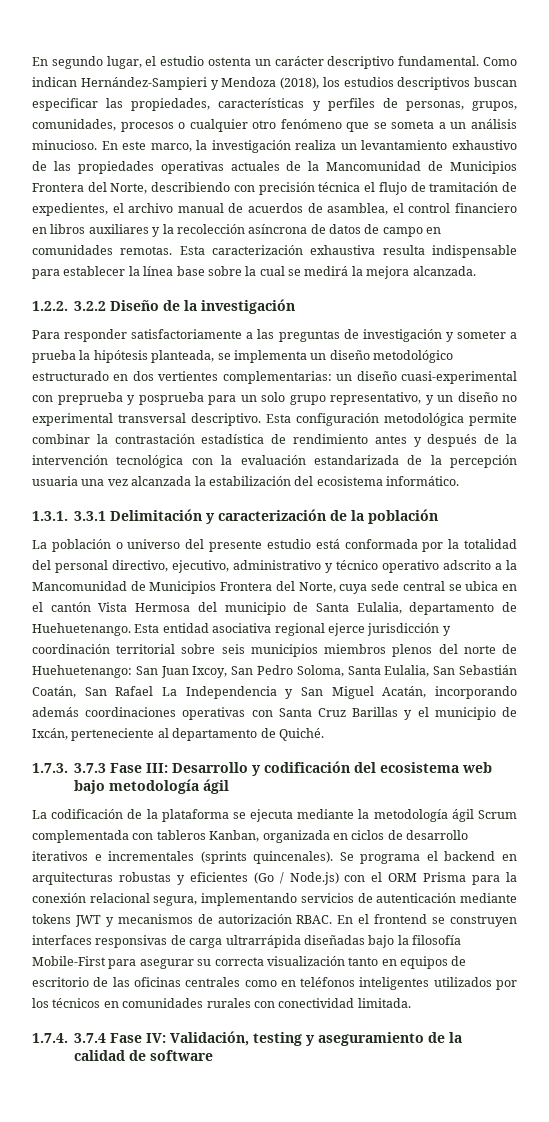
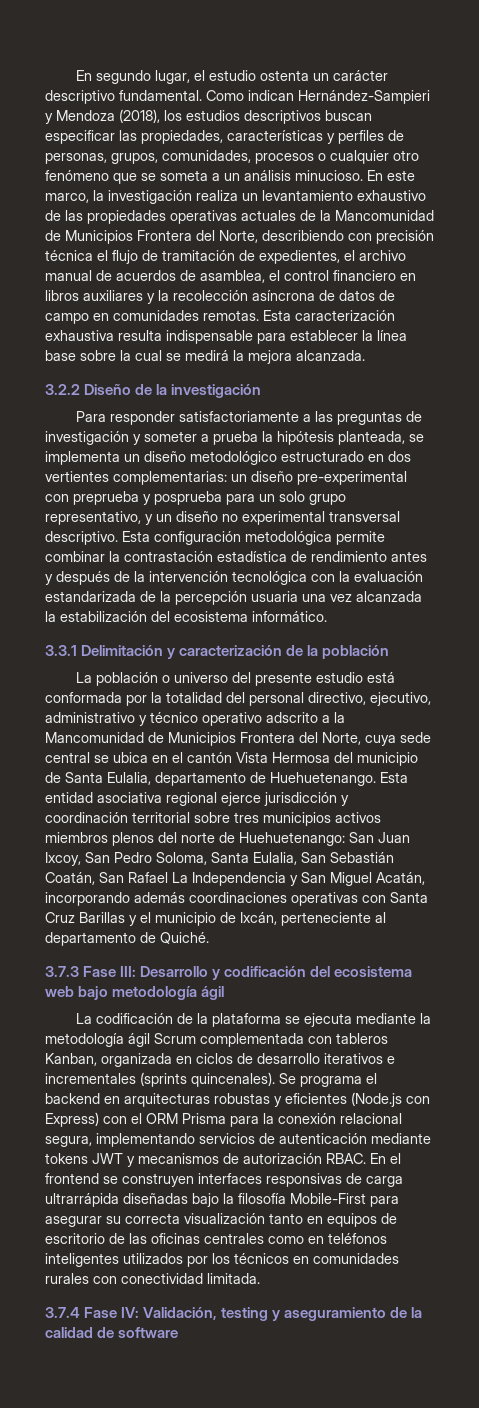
- 1.2.2. 3.2.2 Diseño de la investigación
+ 3.2.2 Diseño de la investigación
- Para responder satisfactoriamente a las preguntas de investigación y someter a prueba la hipótesis planteada, se implementa un diseño metodológico estructurado en dos vertientes complementarias: un diseño cuasi-experimental con preprueba y posprueba para un solo grupo representativo, y un diseño no experimental transversal descriptivo.
+ Para responder satisfactoriamente a las preguntas de investigación y someter a prueba la hipótesis planteada, se implementa un diseño metodológico estructurado en dos vertientes complementarias: un diseño pre-experimental con preprueba y posprueba para un solo grupo representativo, y un diseño no experimental transversal descriptivo.
- 1.3.1. 3.3.1 Delimitación y caracterización de la población
+ 3.3.1 Delimitación y caracterización de la población
- Esta entidad asociativa regional ejerce jurisdicción y coordinación territorial sobre seis municipios miembros plenos del norte de Huehuetenango: San Juan Ixcoy, San Pedro Soloma, Santa Eulalia, San Sebastián Coatán, San Rafael La Independencia y San Miguel Acatán, incorporando además coordinaciones operativas con Santa Cruz Barillas y el municipio de Ixcán, perteneciente al departamento de Quiché.
+ Esta entidad asociativa regional ejerce jurisdicción y coordinación territorial sobre tres municipios activos miembros plenos del norte de Huehuetenango: San Juan Ixcoy, San Pedro Soloma, Santa Eulalia, San Sebastián Coatán, San Rafael La Independencia y San Miguel Acatán, incorporando además coordinaciones operativas con Santa Cruz Barillas y el municipio de Ixcán, perteneciente al departamento de Quiché.
- 1.7.3. 3.7.3 Fase III: Desarrollo y codificación del ecosistema web bajo metodología ágil
+ 3.7.3 Fase III: Desarrollo y codificación del ecosistema web bajo metodología ágil
- Se programa el backend en arquitecturas robustas y eficientes (Go / Node.js) con el ORM Prisma para la conexión relacional segura, implementando servicios de autenticación mediante tokens JWT y mecanismos de autorización RBAC.
+ Se programa el backend en arquitecturas robustas y eficientes (Node.js con Express) con el ORM Prisma para la conexión relacional segura, implementando servicios de autenticación mediante tokens JWT y mecanismos de autorización RBAC.
- 1.7.4. 3.7.4 Fase IV: Validación, testing y aseguramiento de la calidad de software
+ 3.7.4 Fase IV: Validación, testing y aseguramiento de la calidad de software

